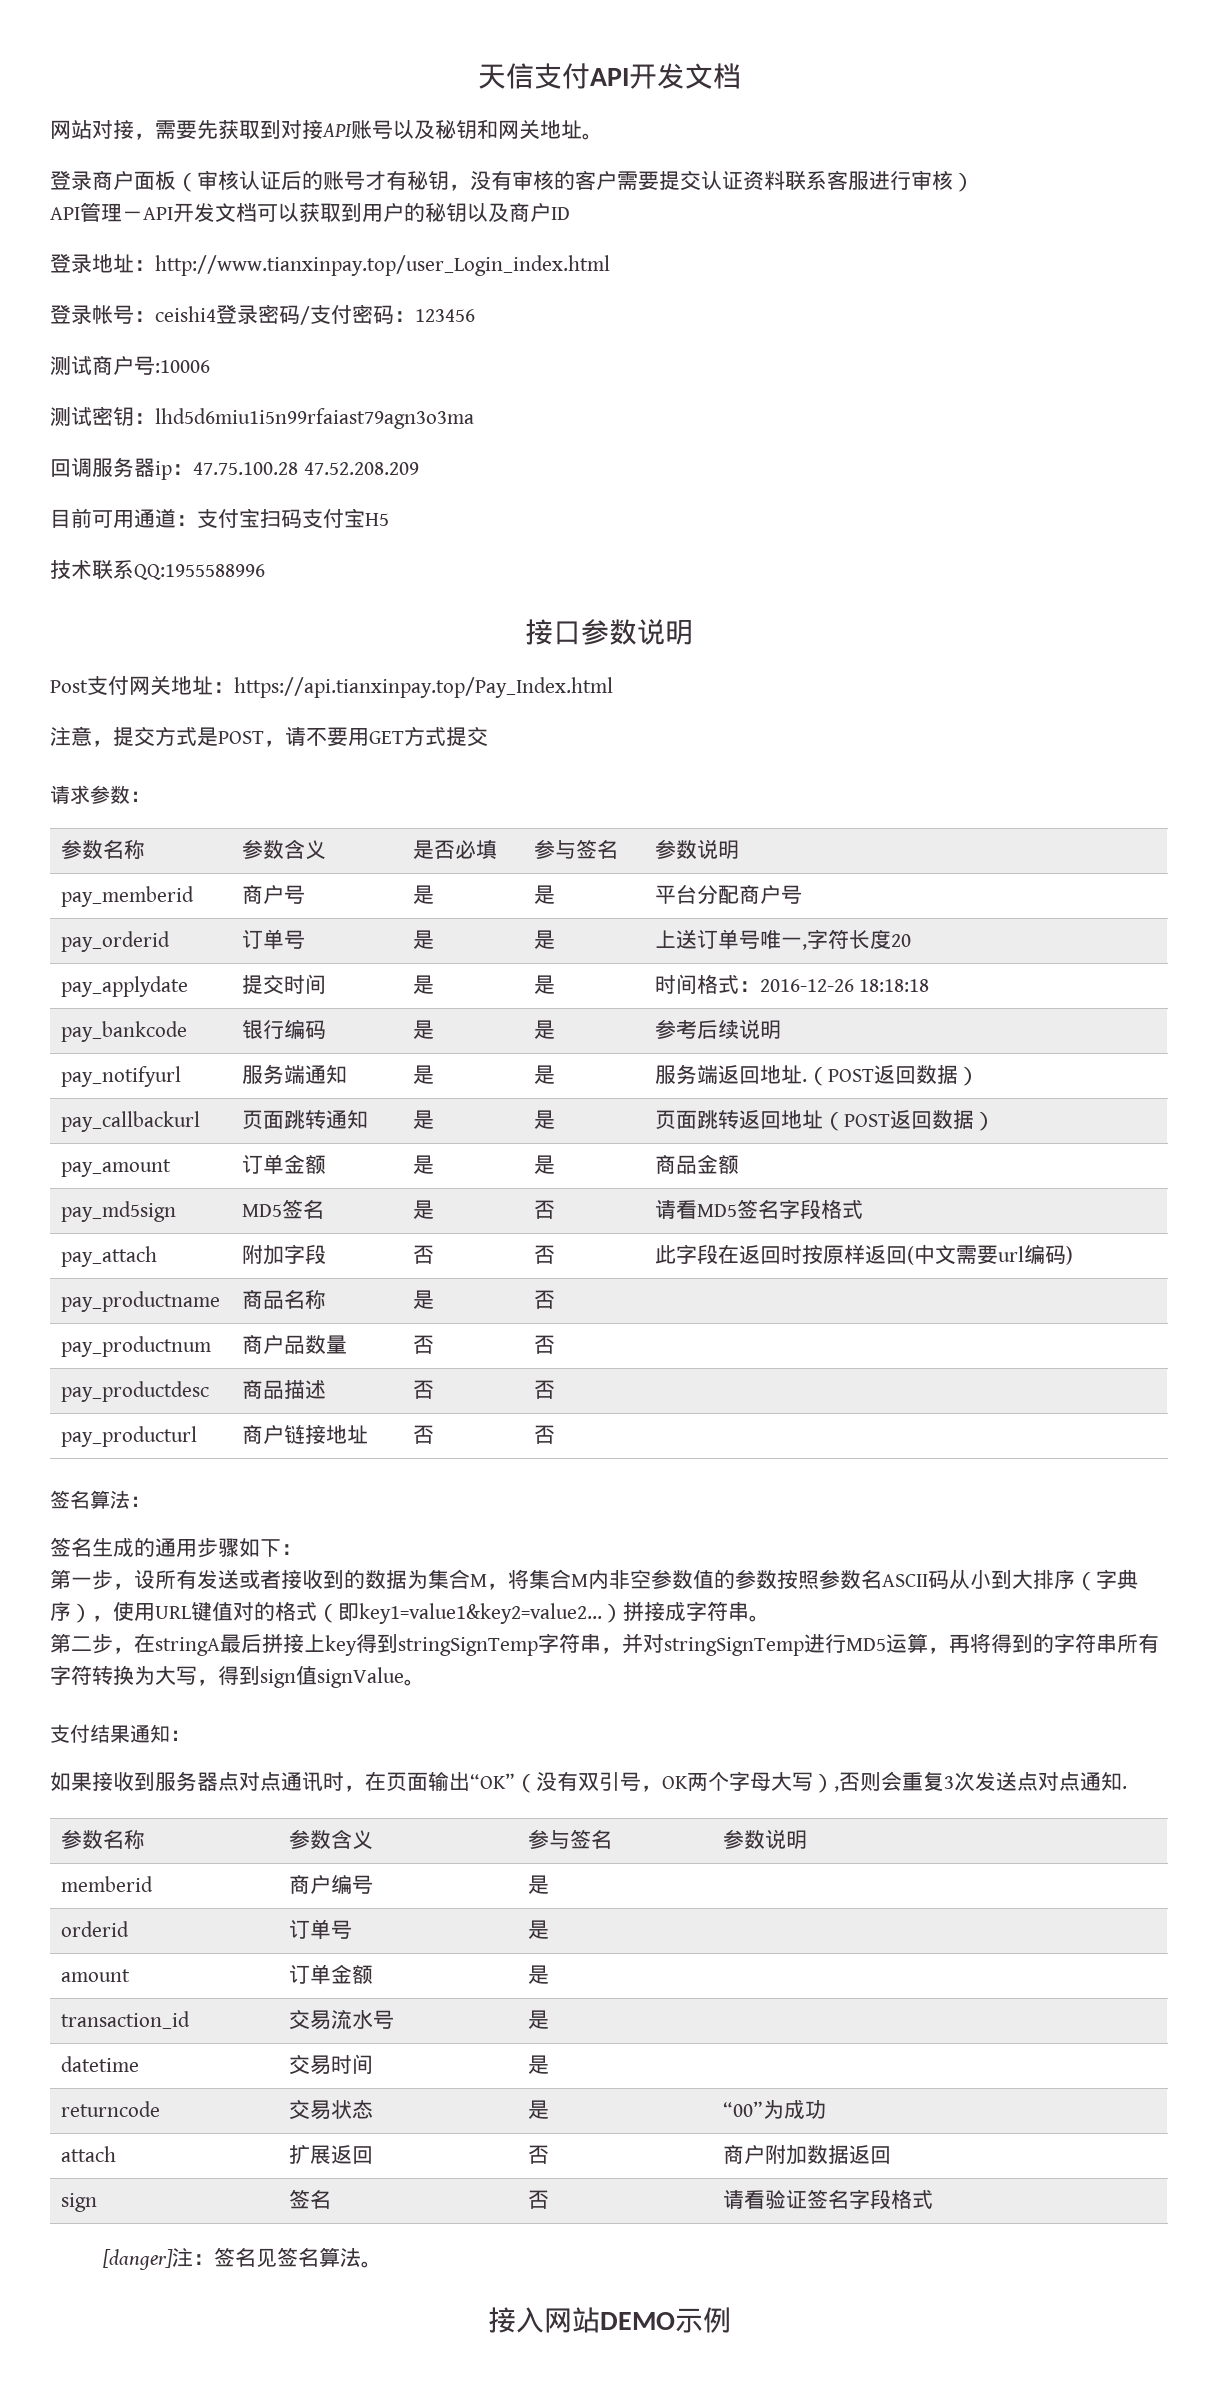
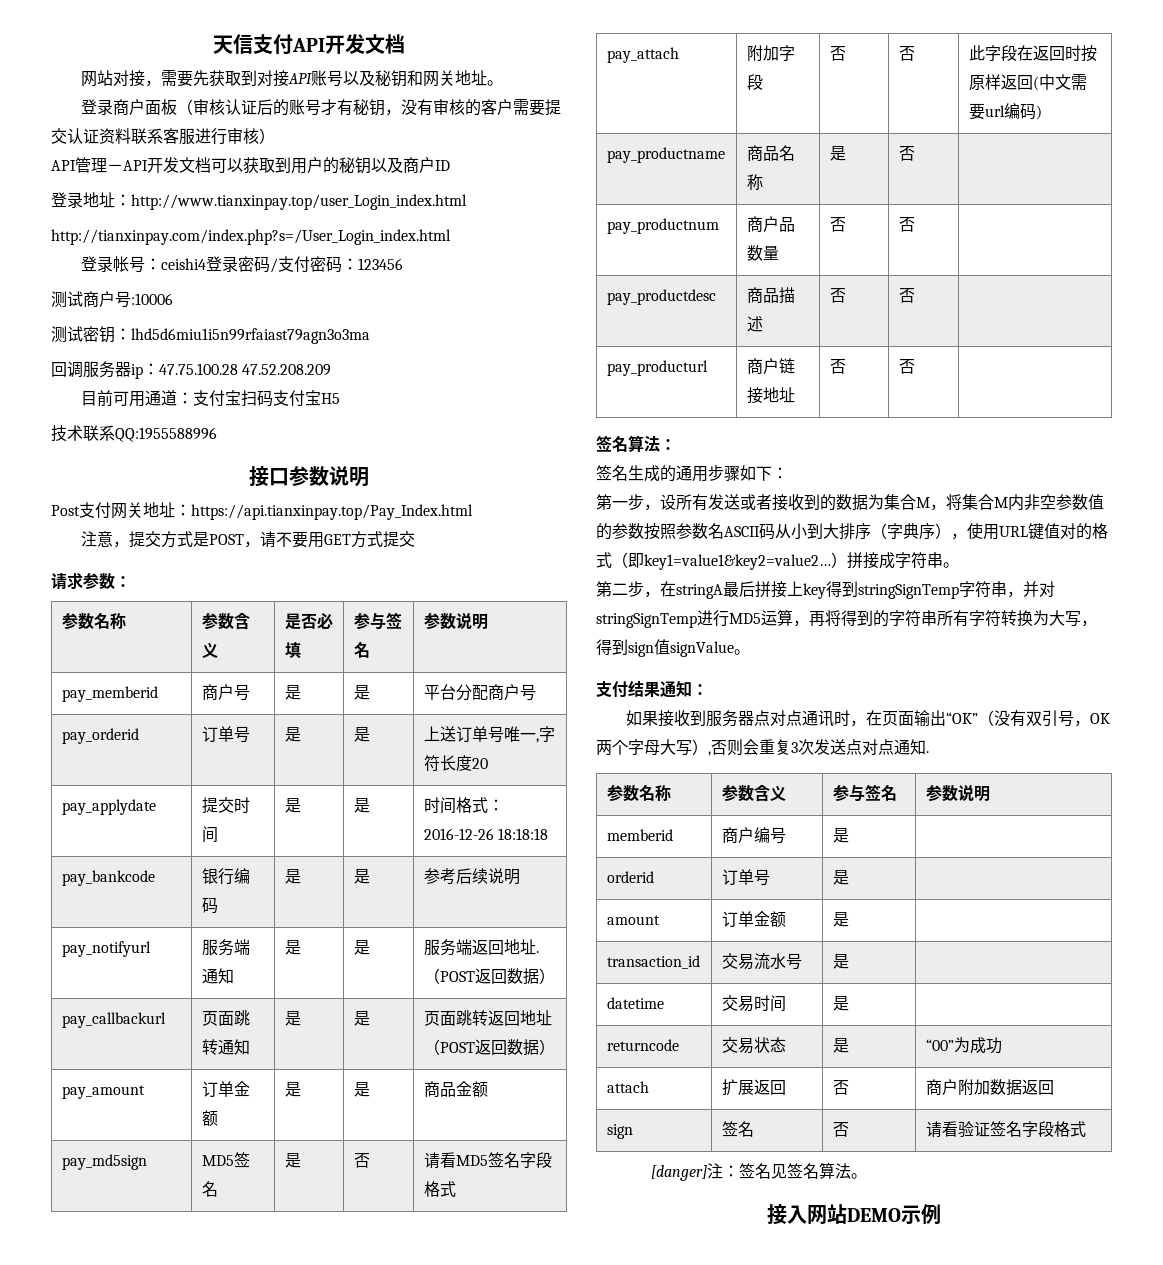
+ http://tianxinpay.com/index.php?s=/User_Login_index.html

